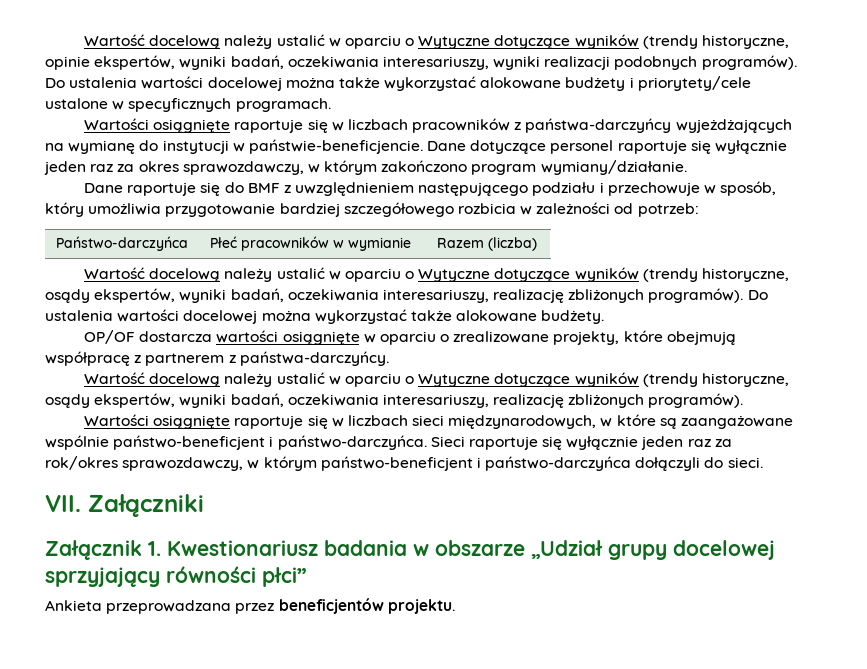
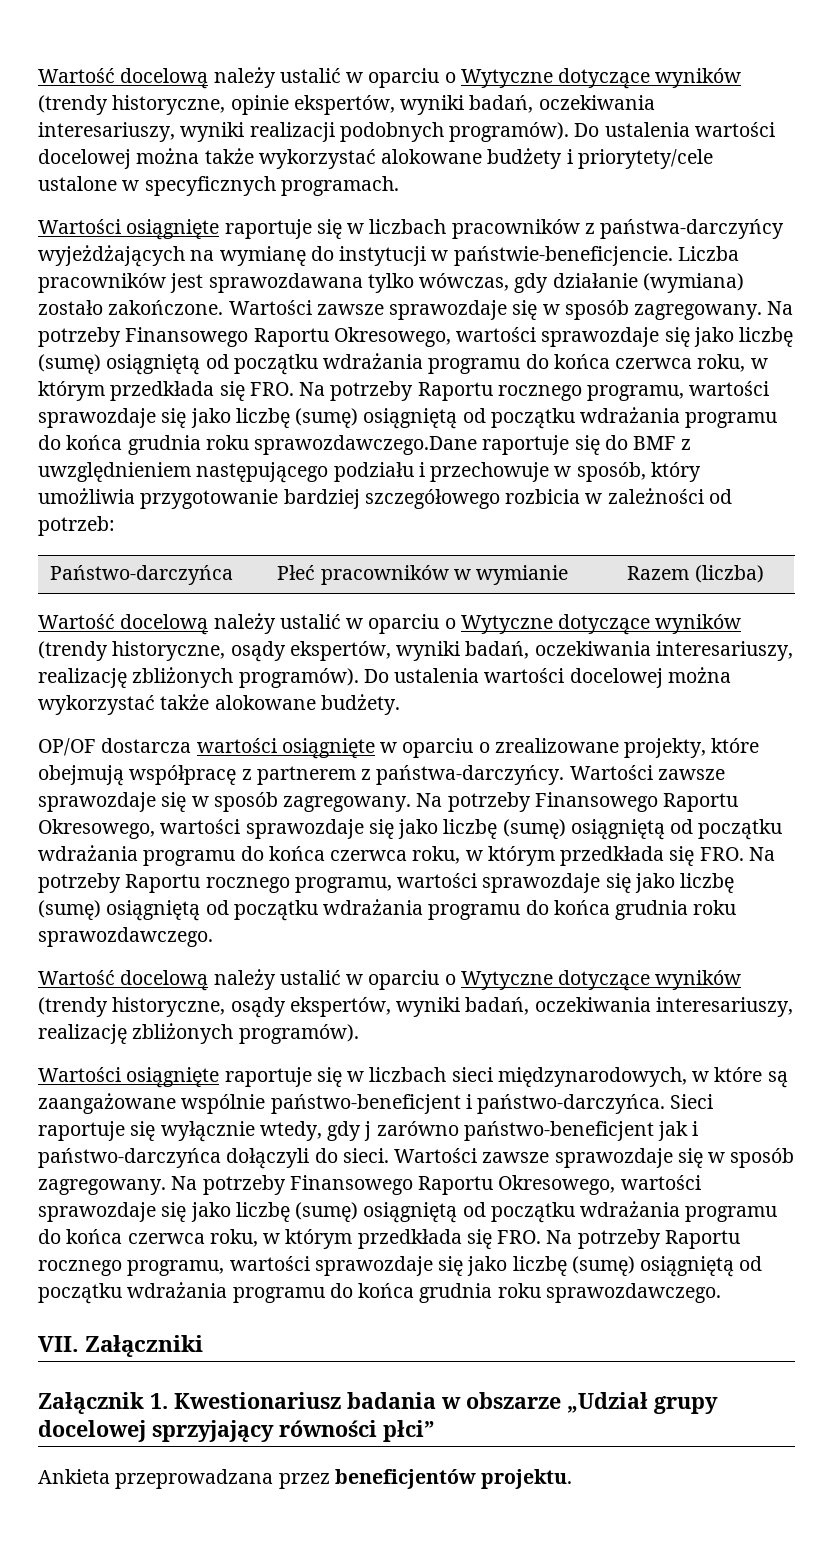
- Dane dotyczące personel raportuje się wyłącznie jeden raz za okres sprawozdawczy, w którym zakończono program wymiany/działanie.
- Dane raportuje się do BMF z uwzględnieniem następującego podziału i przechowuje w sposób, który umożliwia przygotowanie bardziej szczegółowego rozbicia w zależności od potrzeb:
+ Liczba pracowników jest sprawozdawana tylko wówczas, gdy działanie (wymiana) zostało zakończone. Wartości zawsze sprawozdaje się w sposób zagregowany. Na potrzeby Finansowego Raportu Okresowego, wartości sprawozdaje się jako liczbę (sumę) osiągniętą od początku wdrażania programu do końca czerwca roku, w którym przedkłada się FRO. Na potrzeby Raportu rocznego programu, wartości sprawozdaje się jako liczbę (sumę) osiągniętą od początku wdrażania programu do końca grudnia roku sprawozdawczego.Dane raportuje się do BMF z uwzględnieniem następującego podziału i przechowuje w sposób, który umożliwia przygotowanie bardziej szczegółowego rozbicia w zależności od potrzeb:
- OP/OF dostarcza wartości osiągnięte w oparciu o zrealizowane projekty, które obejmują współpracę z partnerem z państwa-darczyńcy.
+ OP/OF dostarcza wartości osiągnięte w oparciu o zrealizowane projekty, które obejmują współpracę z partnerem z państwa-darczyńcy. Wartości zawsze sprawozdaje się w sposób zagregowany. Na potrzeby Finansowego Raportu Okresowego, wartości sprawozdaje się jako liczbę (sumę) osiągniętą od początku wdrażania programu do końca czerwca roku, w którym przedkłada się FRO. Na potrzeby Raportu rocznego programu, wartości sprawozdaje się jako liczbę (sumę) osiągniętą od początku wdrażania programu do końca grudnia roku sprawozdawczego.
- Sieci raportuje się wyłącznie jeden raz za rok/okres sprawozdawczy, w którym państwo-beneficjent i państwo-darczyńca dołączyli do sieci.
+ Sieci raportuje się wyłącznie wtedy, gdy j zarówno państwo-beneficjent jak i państwo-darczyńca dołączyli do sieci. Wartości zawsze sprawozdaje się w sposób zagregowany. Na potrzeby Finansowego Raportu Okresowego, wartości sprawozdaje się jako liczbę (sumę) osiągniętą od początku wdrażania programu do końca czerwca roku, w którym przedkłada się FRO. Na potrzeby Raportu rocznego programu, wartości sprawozdaje się jako liczbę (sumę) osiągniętą od początku wdrażania programu do końca grudnia roku sprawozdawczego.

